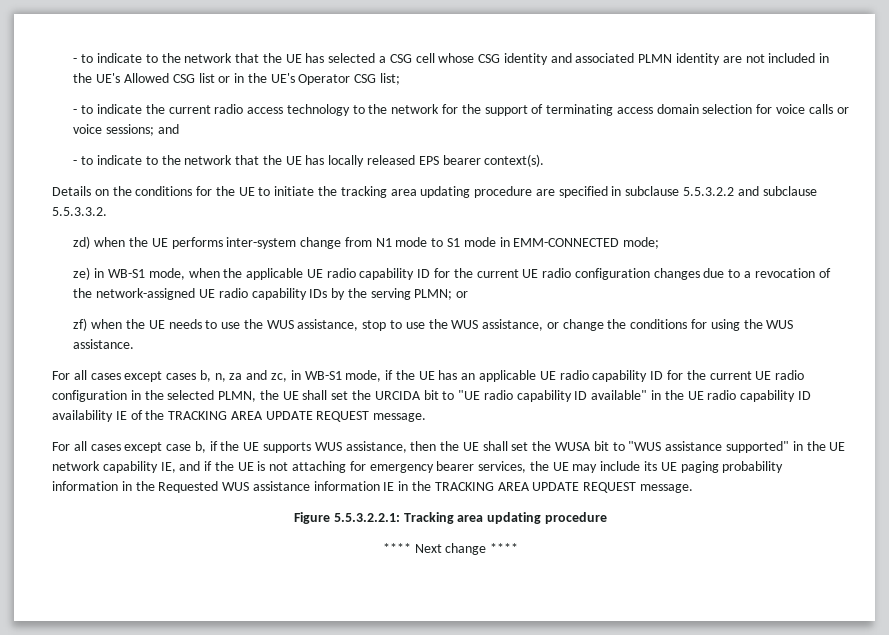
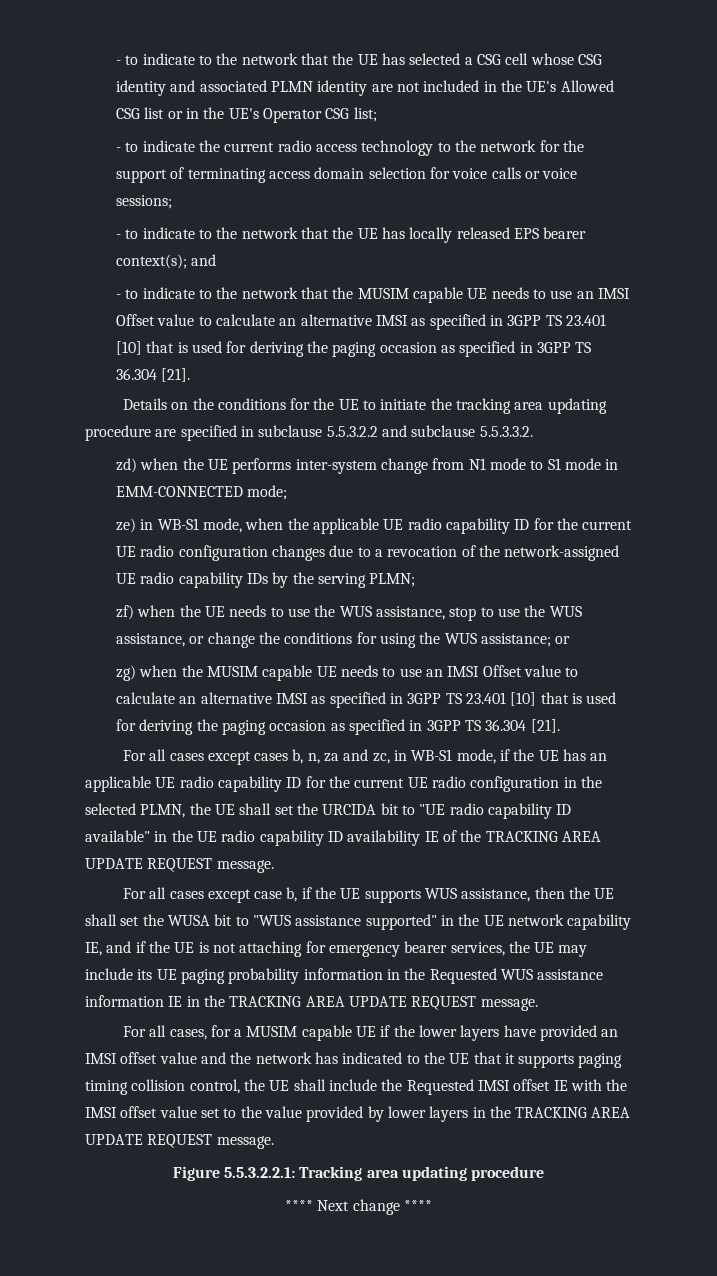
- - to indicate the current radio access technology to the network for the support of terminating access domain selection for voice calls or voice sessions; and
+ - to indicate the current radio access technology to the network for the support of terminating access domain selection for voice calls or voice sessions;
- - to indicate to the network that the UE has locally released EPS bearer context(s).
+ - to indicate to the network that the UE has locally released EPS bearer context(s); and
+ - to indicate to the network that the MUSIM capable UE needs to use an IMSI Offset value to calculate an alternative IMSI as specified in 3GPP TS 23.401 [10] that is used for deriving the paging occasion as specified in 3GPP TS 36.304 [21].
- ze) in WB-S1 mode, when the applicable UE radio capability ID for the current UE radio configuration changes due to a revocation of the network-assigned UE radio capability IDs by the serving PLMN; or
+ ze) in WB-S1 mode, when the applicable UE radio capability ID for the current UE radio configuration changes due to a revocation of the network-assigned UE radio capability IDs by the serving PLMN;
- zf) when the UE needs to use the WUS assistance, stop to use the WUS assistance, or change the conditions for using the WUS assistance.
+ zf) when the UE needs to use the WUS assistance, stop to use the WUS assistance, or change the conditions for using the WUS assistance; or
+ zg) when the MUSIM capable UE needs to use an IMSI Offset value to calculate an alternative IMSI as specified in 3GPP TS 23.401 [10] that is used for deriving the paging occasion as specified in 3GPP TS 36.304 [21].
+ For all cases, for a MUSIM capable UE if the lower layers have provided an IMSI offset value and the network has indicated to the UE that it supports paging timing collision control, the UE shall include the Requested IMSI offset IE with the IMSI offset value set to the value provided by lower layers in the TRACKING AREA UPDATE REQUEST message.

